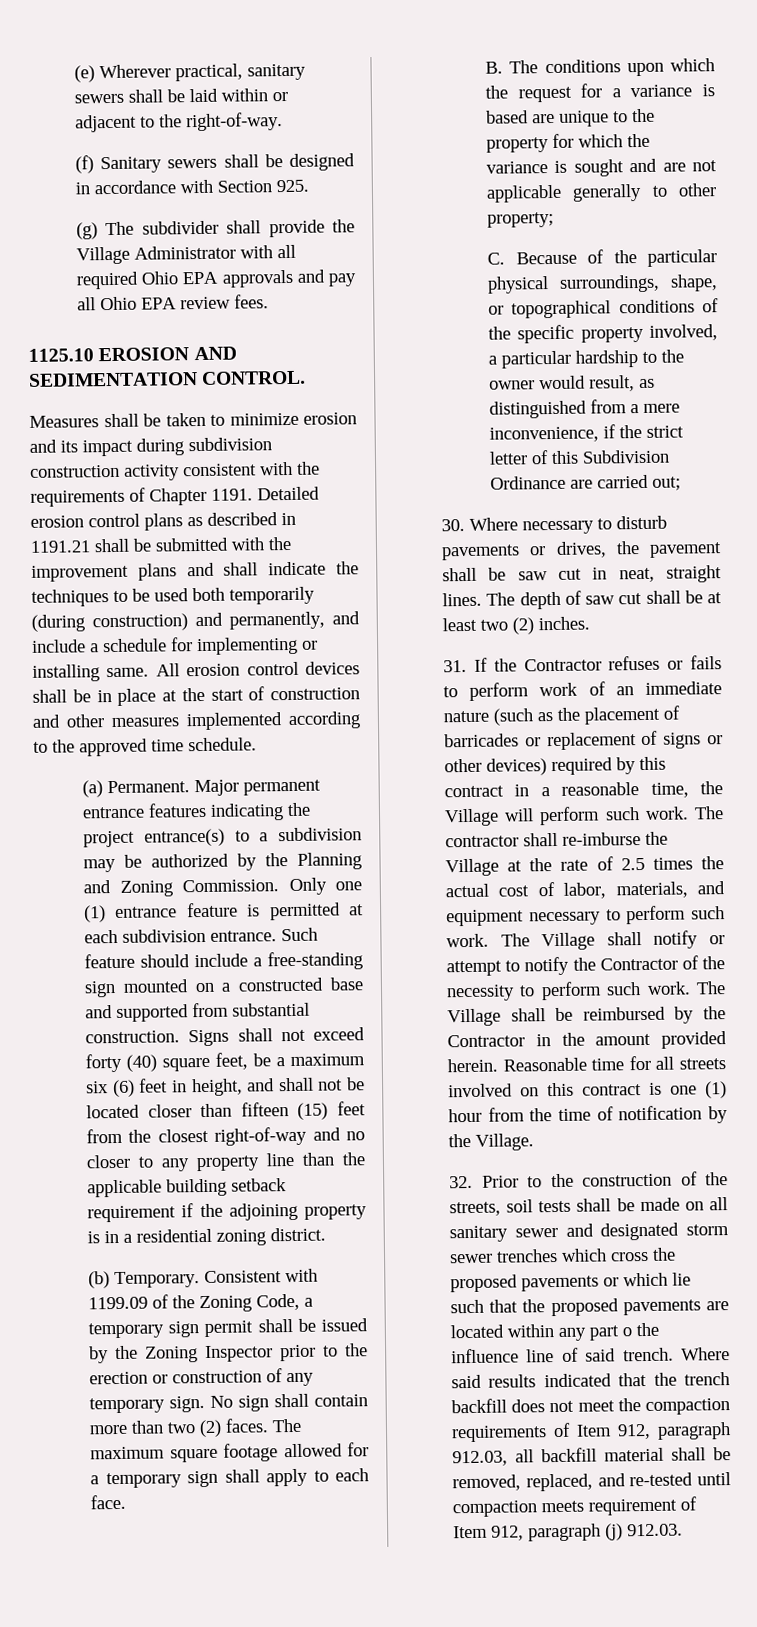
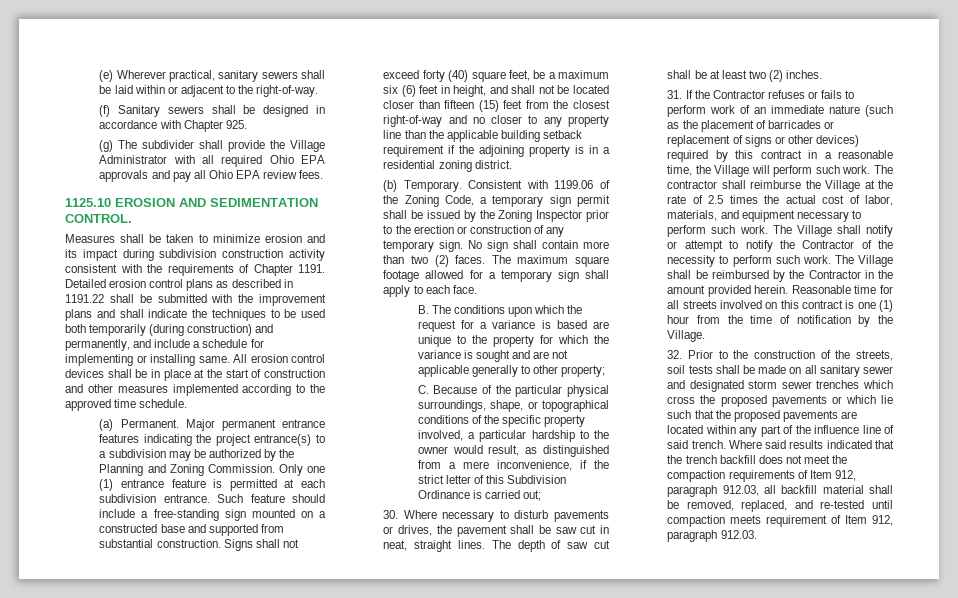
- (f) Sanitary sewers shall be designed in accordance with Section 925.
+ (f) Sanitary sewers shall be designed in accordance with Chapter 925.
- Detailed erosion control plans as described in 1191.21 shall be submitted with the improvement plans and shall indicate the techniques to be used both temporarily (during construction) and permanently, and include a schedule for implementing or installing same.
+ Detailed erosion control plans as described in 1191.22 shall be submitted with the improvement plans and shall indicate the techniques to be used both temporarily (during construction) and permanently, and include a schedule for implementing or installing same.
- Consistent with 1199.09 of the Zoning Code, a temporary sign permit shall be issued by the Zoning Inspector prior to the erection or construction of any temporary sign.
+ Consistent with 1199.06 of the Zoning Code, a temporary sign permit shall be issued by the Zoning Inspector prior to the erection or construction of any temporary sign.
- C. Because of the particular physical surroundings, shape, or topographical conditions of the specific property involved, a particular hardship to the owner would result, as distinguished from a mere inconvenience, if the strict letter of this Subdivision Ordinance are carried out;
+ C. Because of the particular physical surroundings, shape, or topographical conditions of the specific property involved, a particular hardship to the owner would result, as distinguished from a mere inconvenience, if the strict letter of this Subdivision Ordinance is carried out;
- The contractor shall re-imburse the Village at the rate of 2.5 times the actual cost of labor, materials, and equipment necessary to perform such work.
+ The contractor shall reimburse the Village at the rate of 2.5 times the actual cost of labor, materials, and equipment necessary to perform such work.
- 32. Prior to the construction of the streets, soil tests shall be made on all sanitary sewer and designated storm sewer trenches which cross the proposed pavements or which lie such that the proposed pavements are located within any part o the influence line of said trench.
+ 32. Prior to the construction of the streets, soil tests shall be made on all sanitary sewer and designated storm sewer trenches which cross the proposed pavements or which lie such that the proposed pavements are located within any part of the influence line of said trench.
- Where said results indicated that the trench backfill does not meet the compaction requirements of Item 912, paragraph 912.03, all backfill material shall be removed, replaced, and re-tested until compaction meets requirement of Item 912, paragraph (j) 912.03.
+ Where said results indicated that the trench backfill does not meet the compaction requirements of Item 912, paragraph 912.03, all backfill material shall be removed, replaced, and re-tested until compaction meets requirement of Item 912, paragraph 912.03.

